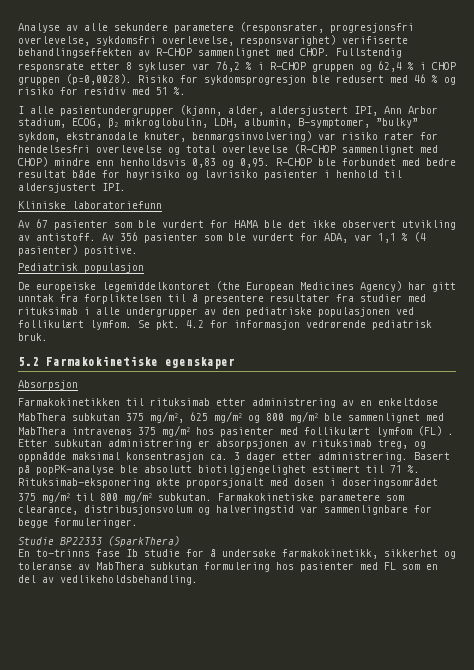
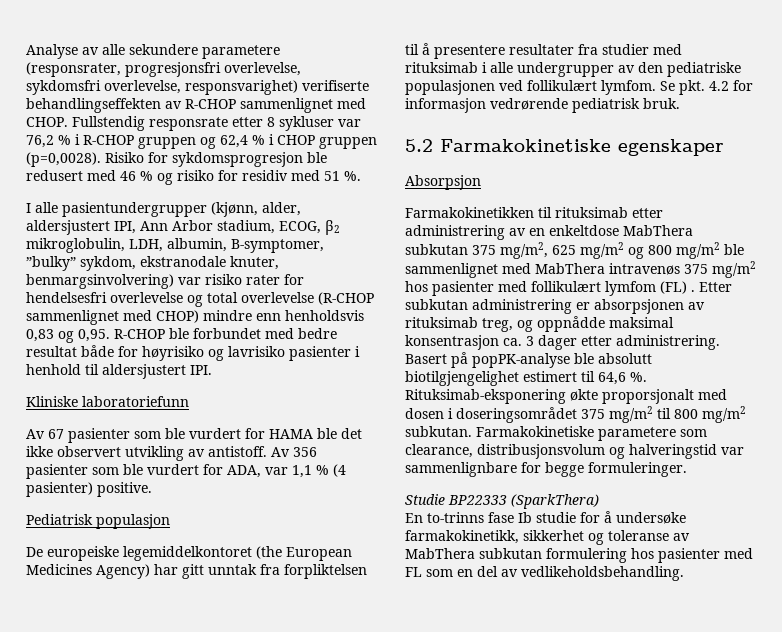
- Basert på popPK-analyse ble absolutt biotilgjengelighet estimert til 71 %.
+ Basert på popPK-analyse ble absolutt biotilgjengelighet estimert til 64,6 %.

